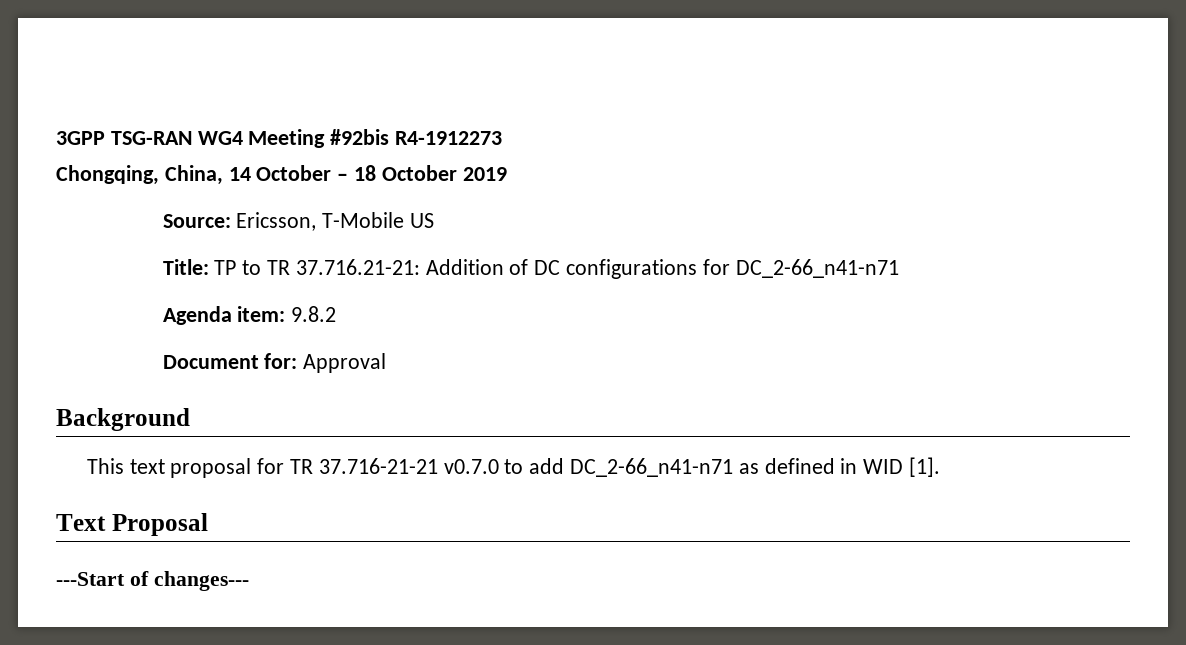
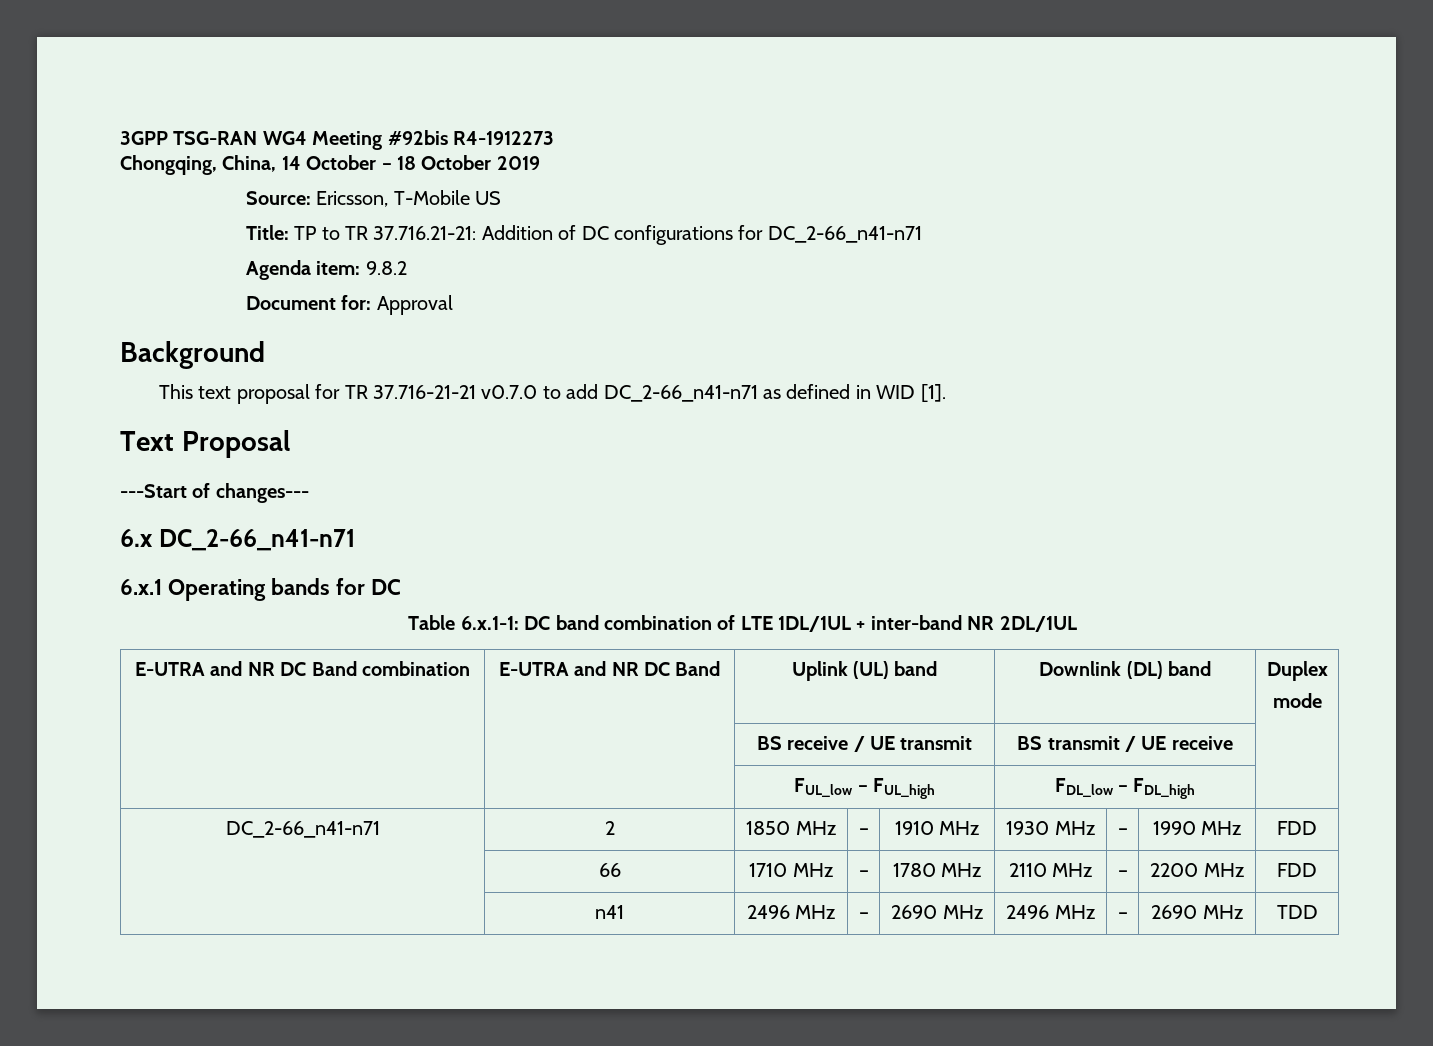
+ 6.x DC_2-66_n41-n71
+ 6.x.1 Operating bands for DC
+ Table 6.x.1-1: DC band combination of LTE 1DL/1UL + inter-band NR 2DL/1UL
+ E-UTRA and NR DC Band combination | E-UTRA and NR DC Band | Uplink (UL) band | Downlink (DL) band | Duplex
+ mode
+ | | BS receive / UE transmit | BS transmit / UE receive |
+ | | FUL_low – FUL_high | FDL_low – FDL_high |
+ DC_2-66_n41-n71 | 2 | 1850 MHz | – | 1910 MHz | 1930 MHz | – | 1990 MHz | FDD
+ | 66 | 1710 MHz | – | 1780 MHz | 2110 MHz | – | 2200 MHz | FDD
+ | n41 | 2496 MHz | – | 2690 MHz | 2496 MHz | – | 2690 MHz | TDD

